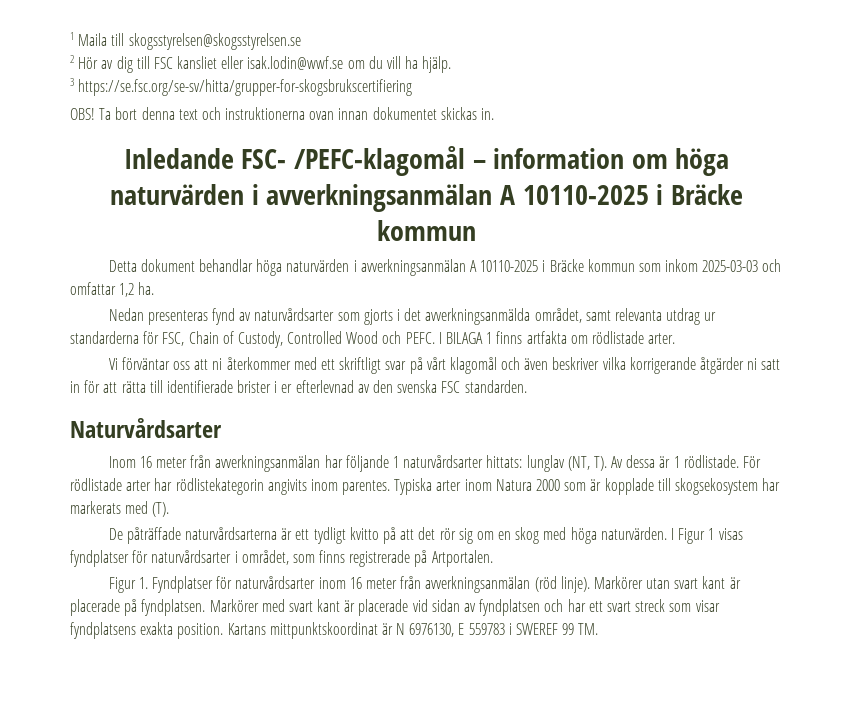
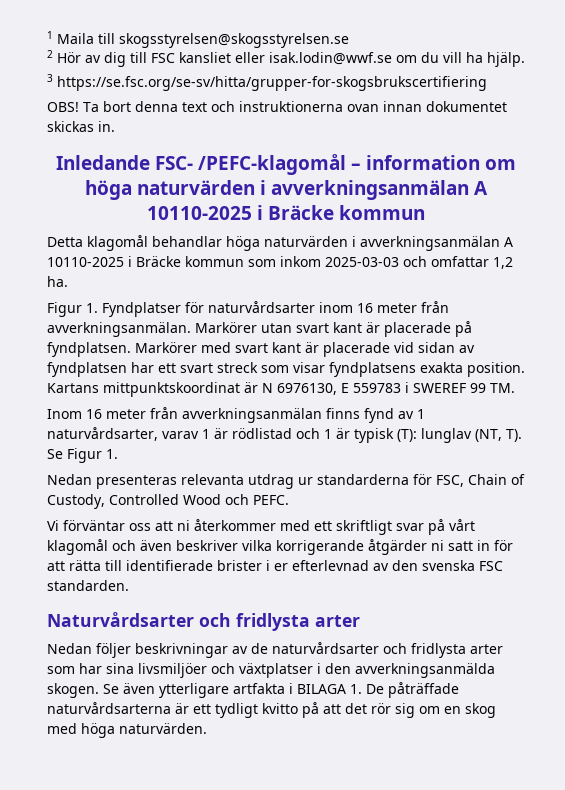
- Detta dokument behandlar höga naturvärden i avverkningsanmälan A 10110-2025 i Bräcke kommun som inkom 2025-03-03 och omfattar 1,2 ha.
+ Detta klagomål behandlar höga naturvärden i avverkningsanmälan A 10110-2025 i Bräcke kommun som inkom 2025-03-03 och omfattar 1,2 ha.
- Nedan presenteras fynd av naturvårdsarter som gjorts i det avverkningsanmälda området, samt relevanta utdrag ur standarderna för FSC, Chain of Custody, Controlled Wood och PEFC. I BILAGA 1 finns artfakta om rödlistade arter.
+ Figur 1. Fyndplatser för naturvårdsarter inom 16 meter från avverkningsanmälan. Markörer utan svart kant är placerade på fyndplatsen. Markörer med svart kant är placerade vid sidan av fyndplatsen har ett svart streck som visar fyndplatsens exakta position. Kartans mittpunktskoordinat är N 6976130, E 559783 i SWEREF 99 TM.
+ Inom 16 meter från avverkningsanmälan finns fynd av 1 naturvårdsarter, varav 1 är rödlistad och 1 är typisk (T): lunglav (NT, T). Se Figur 1.
+ Nedan presenteras relevanta utdrag ur standarderna för FSC, Chain of Custody, Controlled Wood och PEFC.
- Naturvårdsarter
- Inom 16 meter från avverkningsanmälan har följande 1 naturvårdsarter hittats: lunglav (NT, T). Av dessa är 1 rödlistade. För rödlistade arter har rödlistekategorin angivits inom parentes. Typiska arter inom Natura 2000 som är kopplade till skogsekosystem har markerats med (T).
- De påträffade naturvårdsarterna är ett tydligt kvitto på att det rör sig om en skog med höga naturvärden. I Figur 1 visas fyndplatser för naturvårdsarter i området, som finns registrerade på Artportalen.
- Figur 1. Fyndplatser för naturvårdsarter inom 16 meter från avverkningsanmälan (röd linje). Markörer utan svart kant är placerade på fyndplatsen. Markörer med svart kant är placerade vid sidan av fyndplatsen och har ett svart streck som visar fyndplatsens exakta position. Kartans mittpunktskoordinat är N 6976130, E 559783 i SWEREF 99 TM.
+ Naturvårdsarter och fridlysta arter
+ Nedan följer beskrivningar av de naturvårdsarter och fridlysta arter som har sina livsmiljöer och växtplatser i den avverkningsanmälda skogen. Se även ytterligare artfakta i BILAGA 1. De påträffade naturvårdsarterna är ett tydligt kvitto på att det rör sig om en skog med höga naturvärden.

